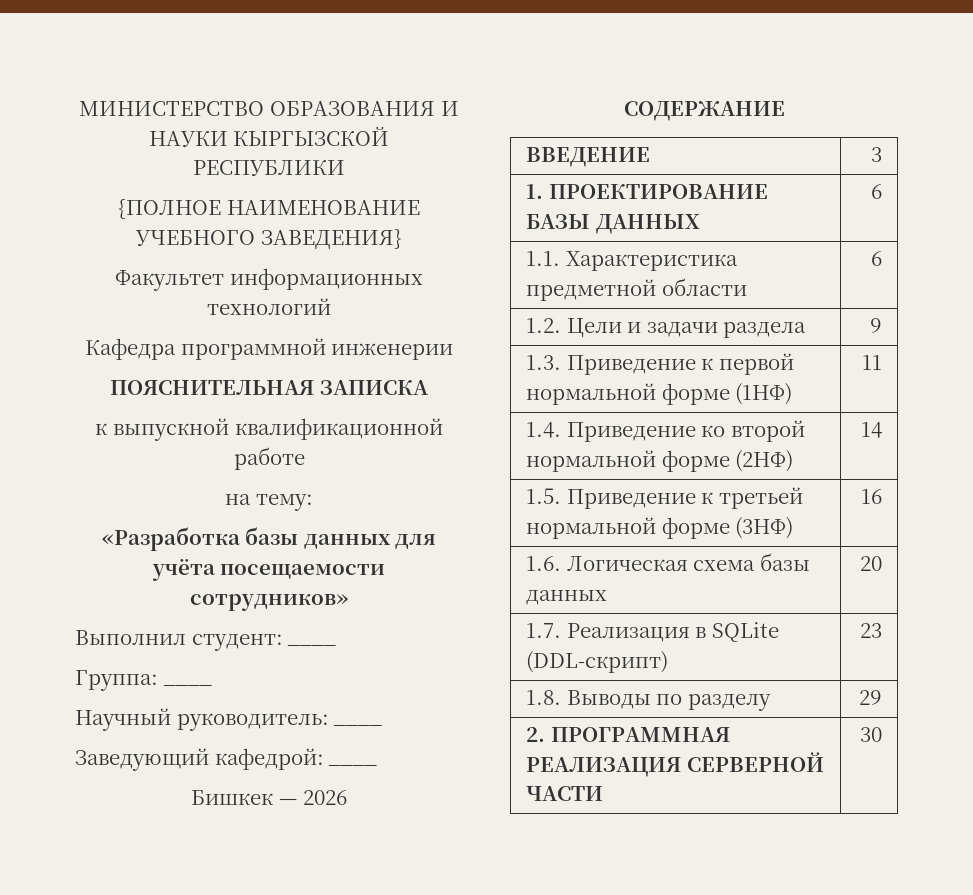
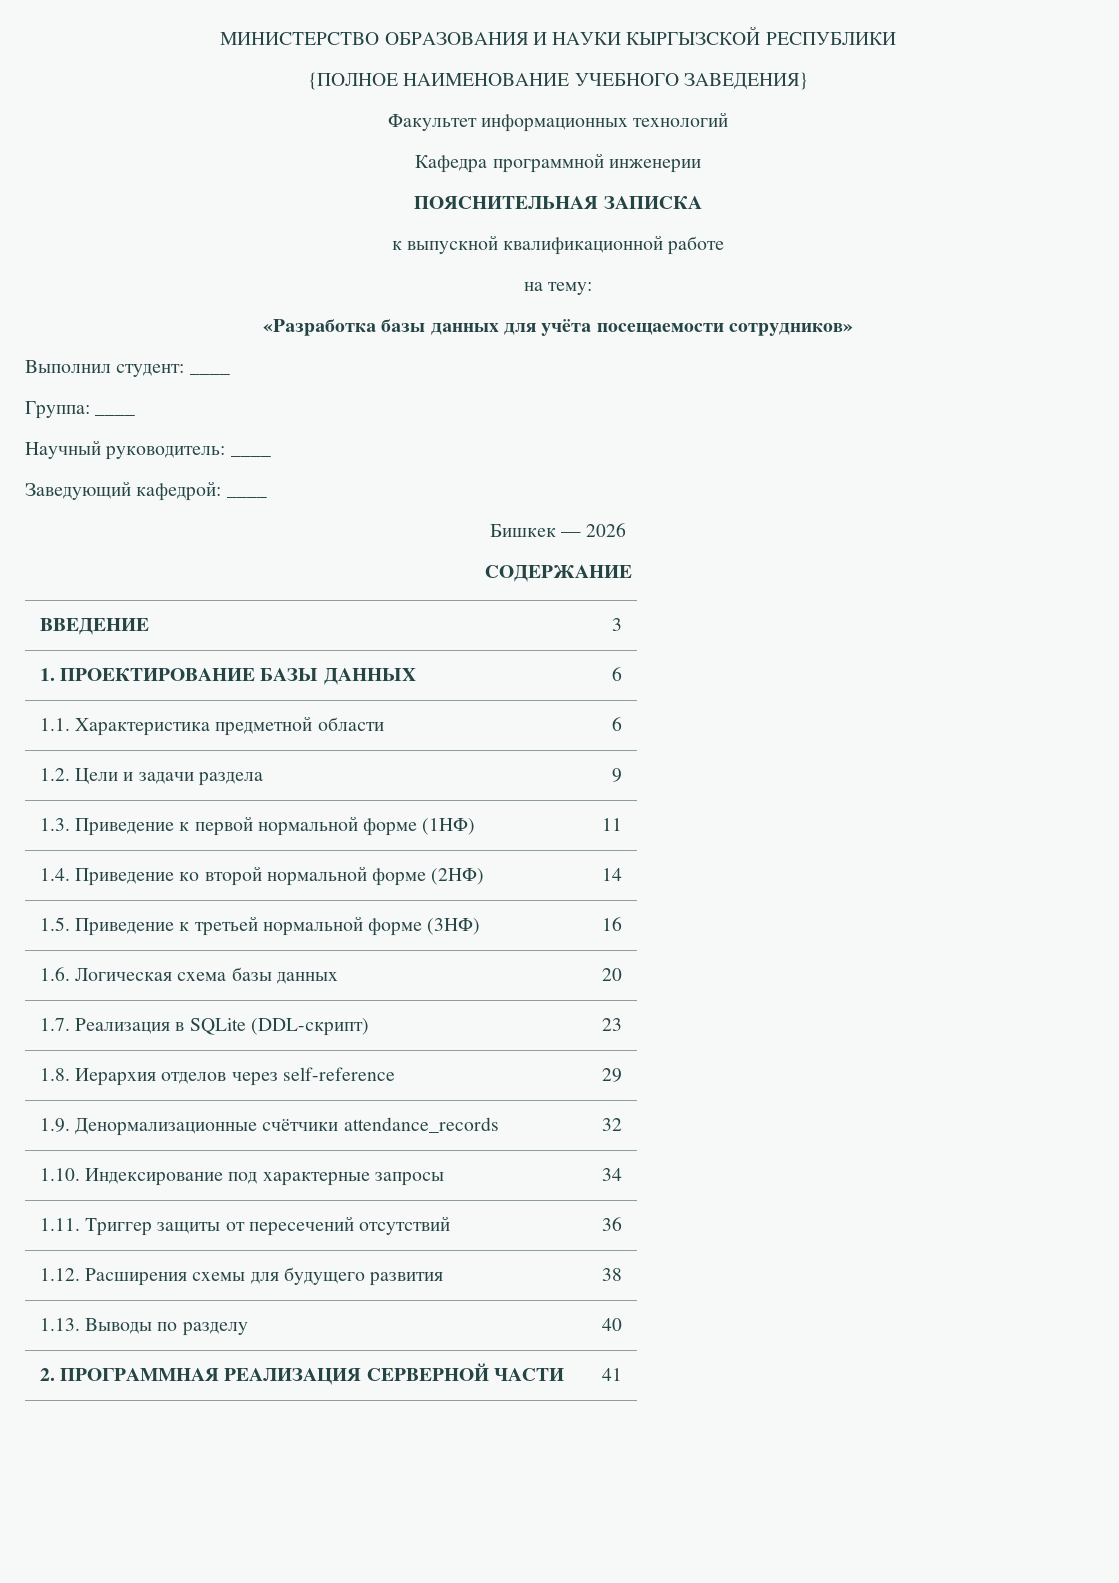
- 1.8. Выводы по разделу | 29
+ 1.8. Иерархия отделов через self-reference | 29
+ 1.9. Денормализационные счётчики attendance_records | 32
+ 1.10. Индексирование под характерные запросы | 34
+ 1.11. Триггер защиты от пересечений отсутствий | 36
+ 1.12. Расширения схемы для будущего развития | 38
+ 1.13. Выводы по разделу | 40
- 2. ПРОГРАММНАЯ РЕАЛИЗАЦИЯ СЕРВЕРНОЙ ЧАСТИ | 30
+ 2. ПРОГРАММНАЯ РЕАЛИЗАЦИЯ СЕРВЕРНОЙ ЧАСТИ | 41

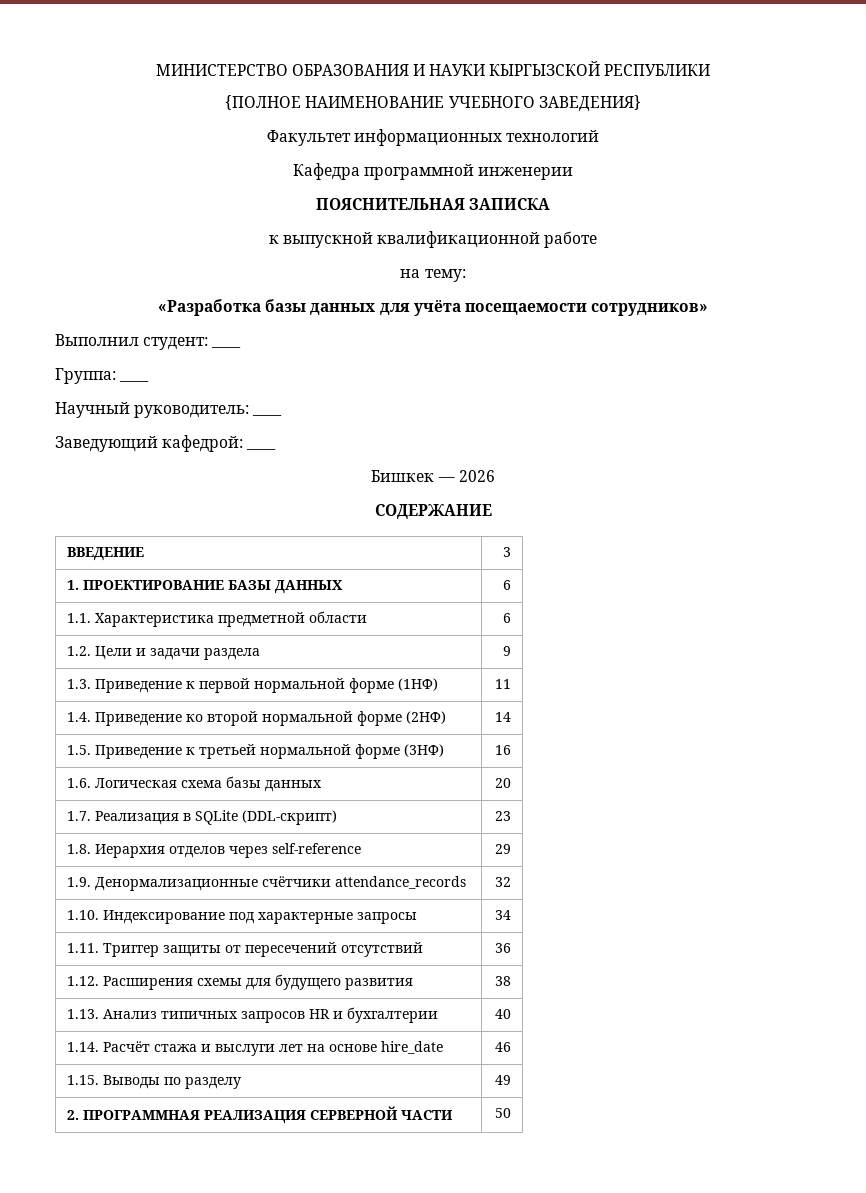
- 1.13. Выводы по разделу | 40
+ 1.13. Анализ типичных запросов HR и бухгалтерии | 40
+ 1.14. Расчёт стажа и выслуги лет на основе hire_date | 46
+ 1.15. Выводы по разделу | 49
- 2. ПРОГРАММНАЯ РЕАЛИЗАЦИЯ СЕРВЕРНОЙ ЧАСТИ | 41
+ 2. ПРОГРАММНАЯ РЕАЛИЗАЦИЯ СЕРВЕРНОЙ ЧАСТИ | 50

